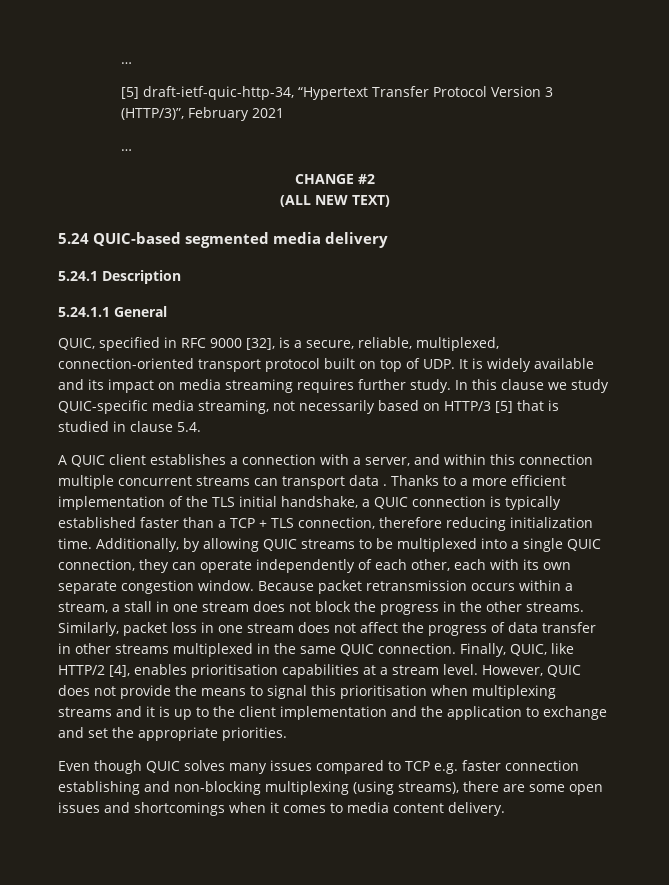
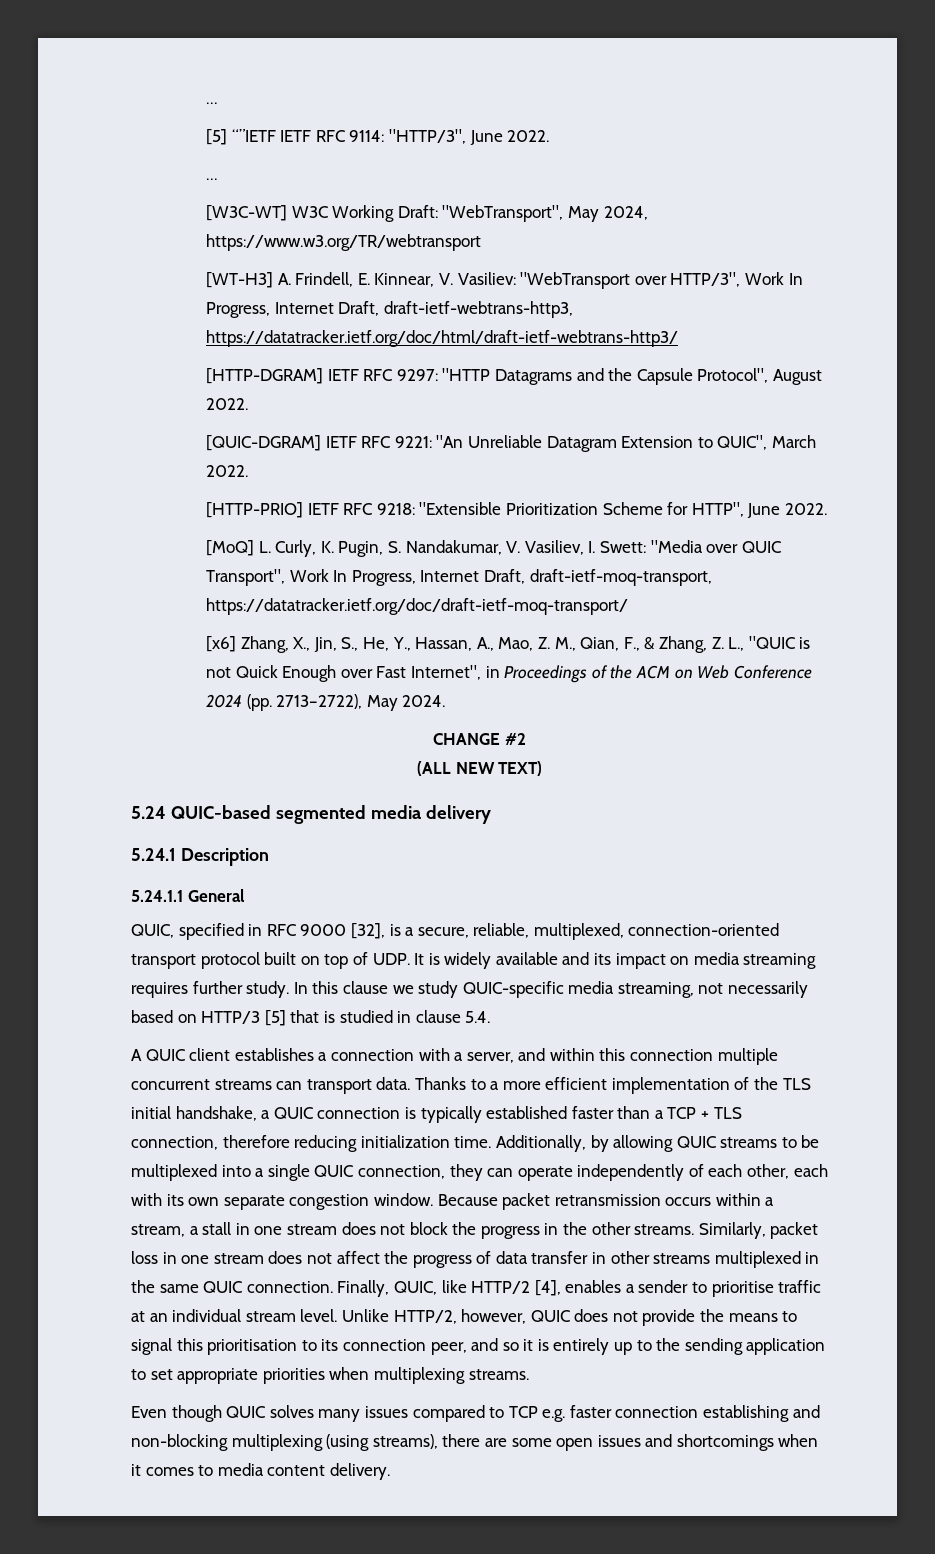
- [5] draft-ietf-quic-http-34, “Hypertext Transfer Protocol Version 3 (HTTP/3)”, February 2021
+ [5] “”IETF IETF RFC 9114: "HTTP/3", June 2022.
  …
+ [W3C-WT] W3C Working Draft: "WebTransport", May 2024, https://www.w3.org/TR/webtransport
+ [WT-H3] A. Frindell, E. Kinnear, V. Vasiliev: "WebTransport over HTTP/3", Work In Progress, Internet Draft, draft-ietf-webtrans-http3, https://datatracker.ietf.org/doc/html/draft-ietf-webtrans-http3/
+ [HTTP-DGRAM] IETF RFC 9297: "HTTP Datagrams and the Capsule Protocol", August 2022.
+ [QUIC-DGRAM] IETF RFC 9221: "An Unreliable Datagram Extension to QUIC", March 2022.
+ [HTTP-PRIO] IETF RFC 9218: "Extensible Prioritization Scheme for HTTP", June 2022.
+ [MoQ] L. Curly, K. Pugin, S. Nandakumar, V. Vasiliev, I. Swett: "Media over QUIC Transport", Work In Progress, Internet Draft, draft-ietf-moq-transport, https://datatracker.ietf.org/doc/draft-ietf-moq-transport/
+ [x6] Zhang, X., Jin, S., He, Y., Hassan, A., Mao, Z. M., Qian, F., & Zhang, Z. L., "QUIC is not Quick Enough over Fast Internet", in Proceedings of the ACM on Web Conference 2024 (pp. 2713–2722), May 2024.
- A QUIC client establishes a connection with a server, and within this connection multiple concurrent streams can transport data .
+ A QUIC client establishes a connection with a server, and within this connection multiple concurrent streams can transport data.
- Finally, QUIC, like HTTP/2 [4], enables prioritisation capabilities at a stream level. However, QUIC does not provide the means to signal this prioritisation when multiplexing streams and it is up to the client implementation and the application to exchange and set the appropriate priorities.
+ Finally, QUIC, like HTTP/2 [4], enables a sender to prioritise traffic at an individual stream level. Unlike HTTP/2, however, QUIC does not provide the means to signal this prioritisation to its connection peer, and so it is entirely up to the sending application to set appropriate priorities when multiplexing streams.

